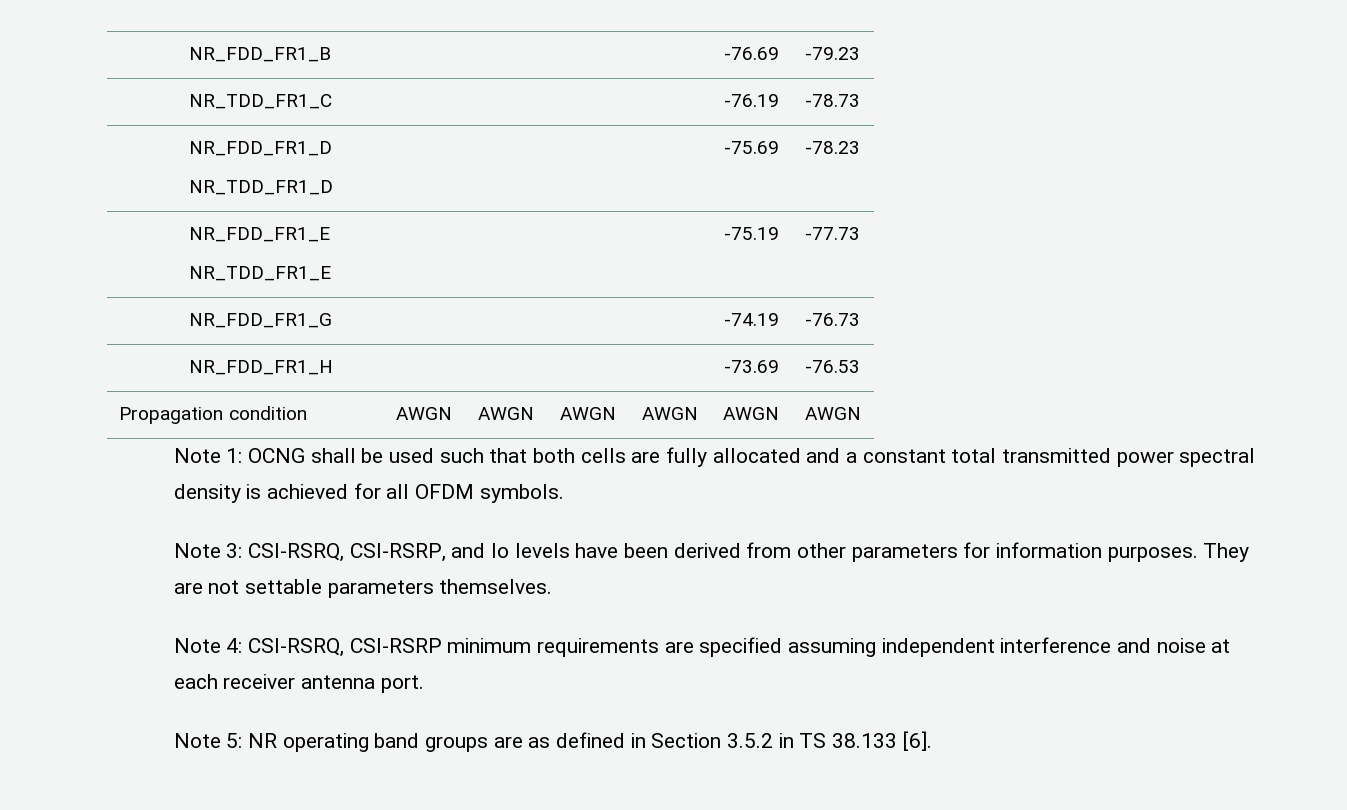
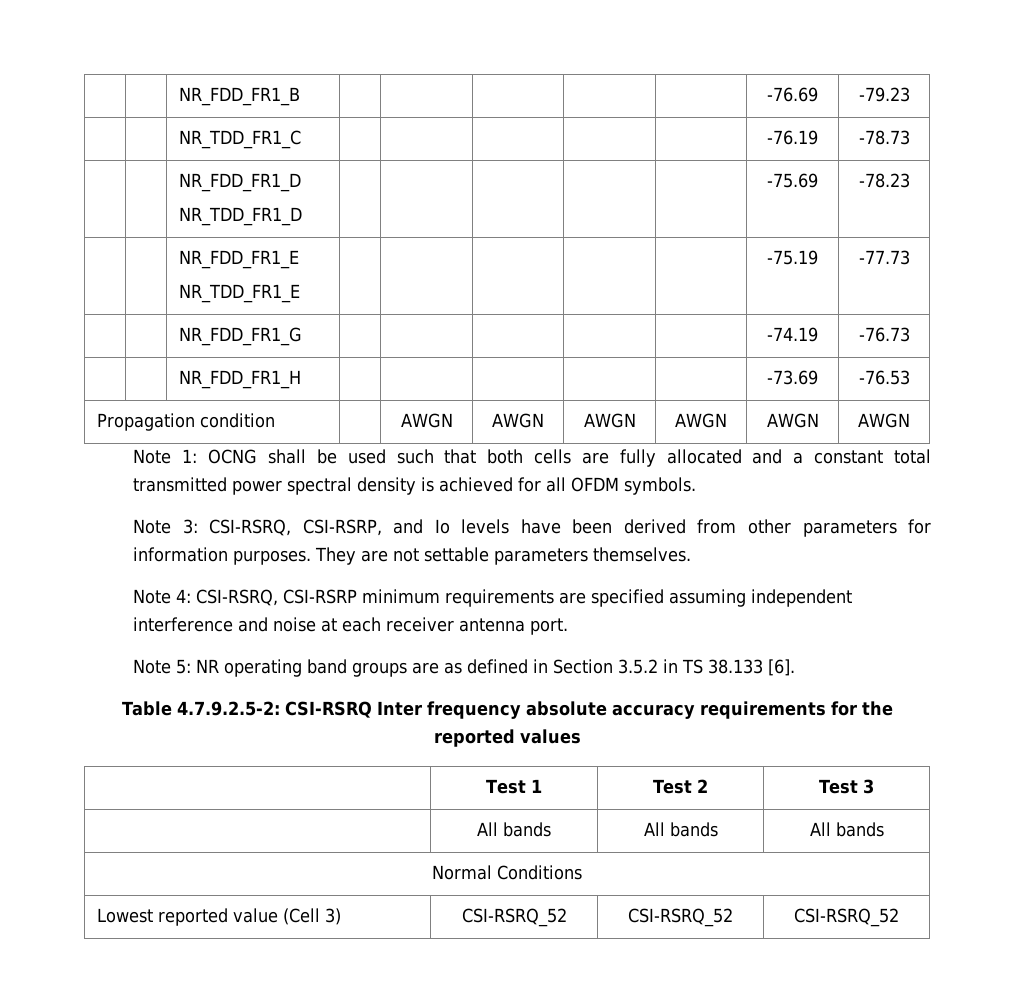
+ Table 4.7.9.2.5-2: CSI-RSRQ Inter frequency absolute accuracy requirements for the reported values
+ | Test 1 | Test 2 | Test 3
+ | All bands | All bands | All bands
+ Normal Conditions
+ Lowest reported value (Cell 3) | CSI-RSRQ_52 | CSI-RSRQ_52 | CSI-RSRQ_52

